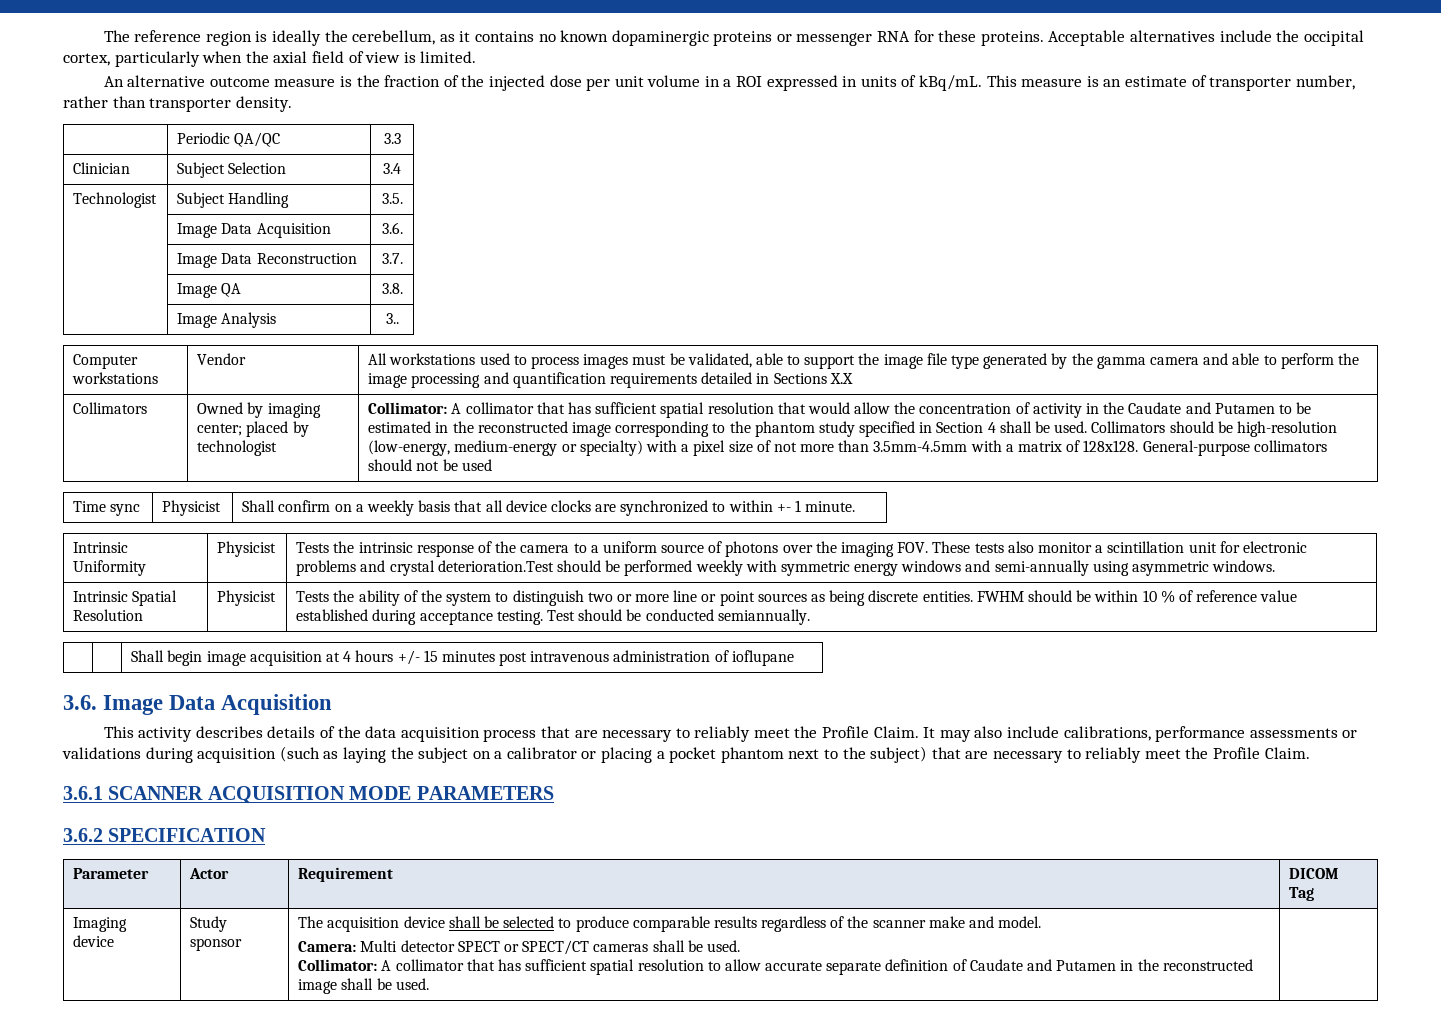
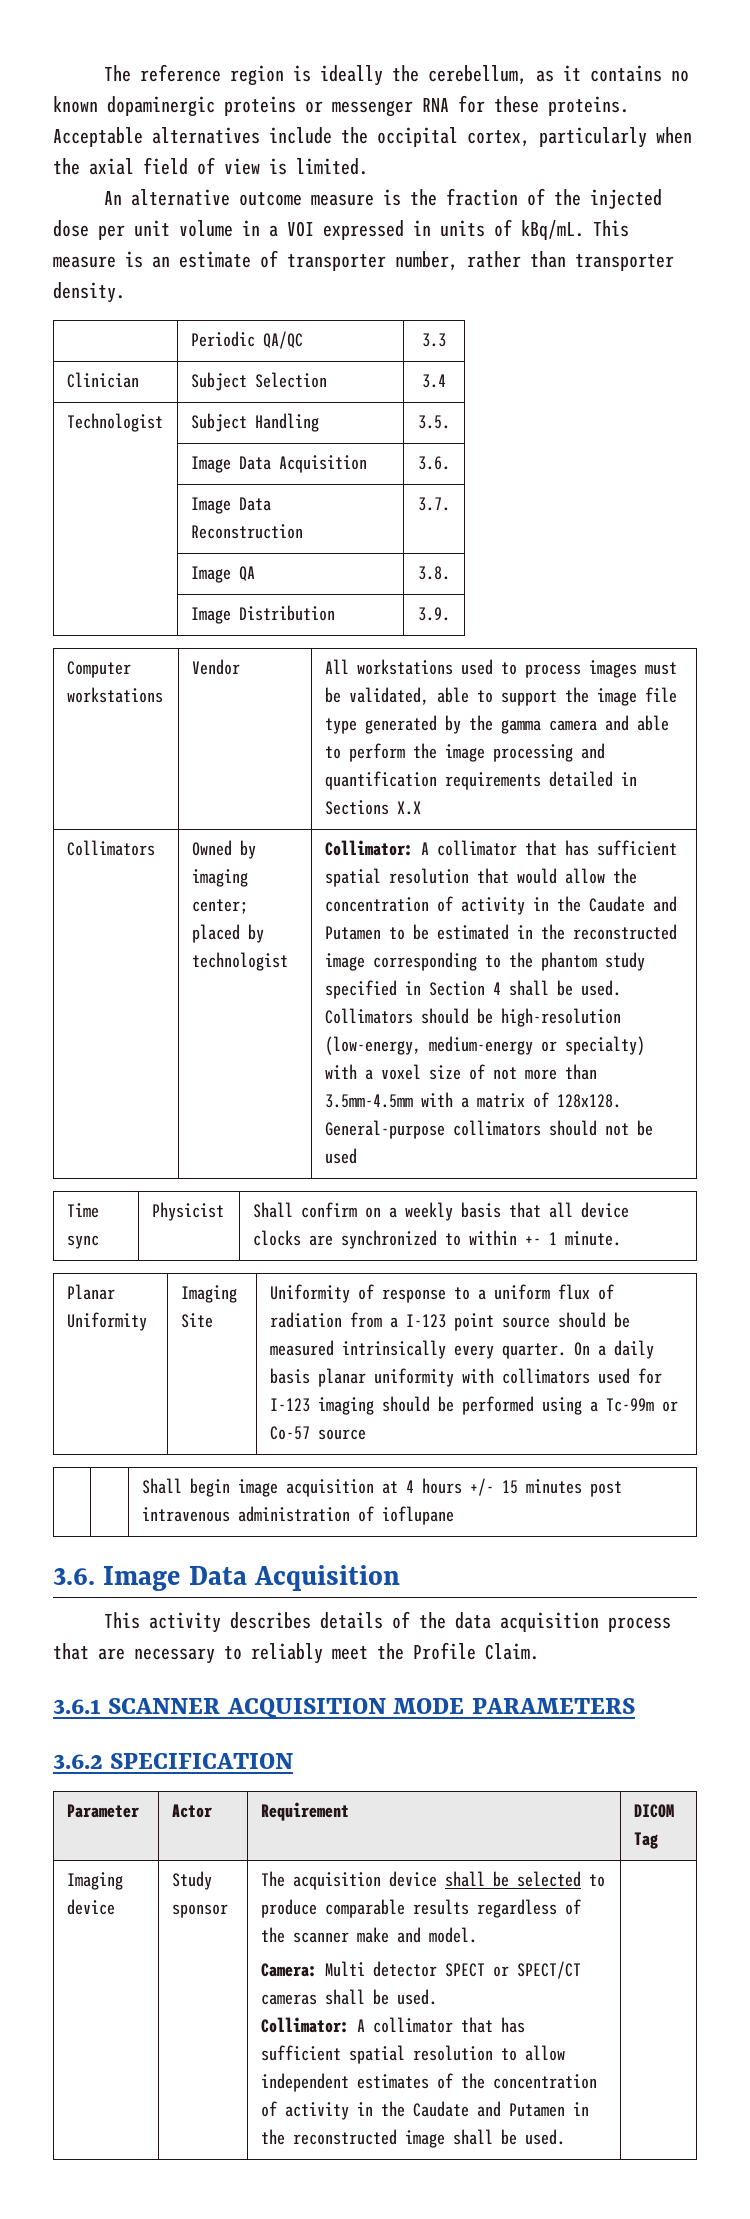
- An alternative outcome measure is the fraction of the injected dose per unit volume in a ROI expressed in units of kBq/mL.
+ An alternative outcome measure is the fraction of the injected dose per unit volume in a VOI expressed in units of kBq/mL.
- | Image Analysis | 3..
+ | Image Distribution | 3.9.
- Collimators should be high-resolution (low-energy, medium-energy or specialty) with a pixel size of not more than 3.5mm-4.5mm with a matrix of 128x128.
+ Collimators should be high-resolution (low-energy, medium-energy or specialty) with a voxel size of not more than 3.5mm-4.5mm with a matrix of 128x128.
- Intrinsic Uniformity
+ Planar Uniformity
- Physicist | Tests the intrinsic response of the camera to a uniform source of photons over the imaging FOV. These tests also monitor a scintillation unit for electronic problems and crystal deterioration.Test should be performed weekly with symmetric energy windows and semi-annually using asymmetric windows.
- Intrinsic Spatial Resolution | Physicist | Tests the ability of the system to distinguish two or more line or point sources as being discrete entities. FWHM should be within 10 % of reference value established during acceptance testing. Test should be conducted semiannually.
+ Imaging Site | Uniformity of response to a uniform flux of radiation from a I-123 point source should be measured intrinsically every quarter. On a daily basis planar uniformity with collimators used for I-123 imaging should be performed using a Tc-99m or Co-57 source
- It may also include calibrations, performance assessments or validations during acquisition (such as laying the subject on a calibrator or placing a pocket phantom next to the subject) that are necessary to reliably meet the Profile Claim.
- Collimator: A collimator that has sufficient spatial resolution to allow accurate separate definition of Caudate and Putamen in the reconstructed image shall be used.
+ Collimator: A collimator that has sufficient spatial resolution to allow independent estimates of the concentration of activity in the Caudate and Putamen in the reconstructed image shall be used.

